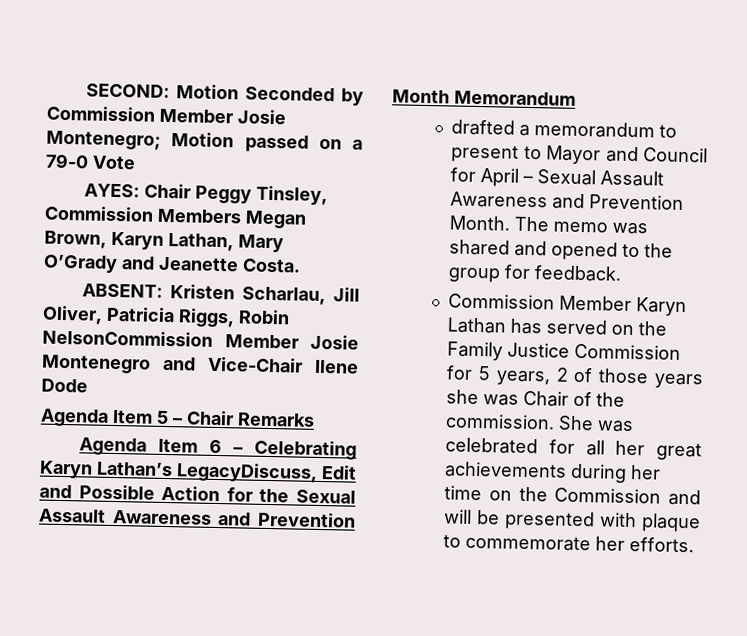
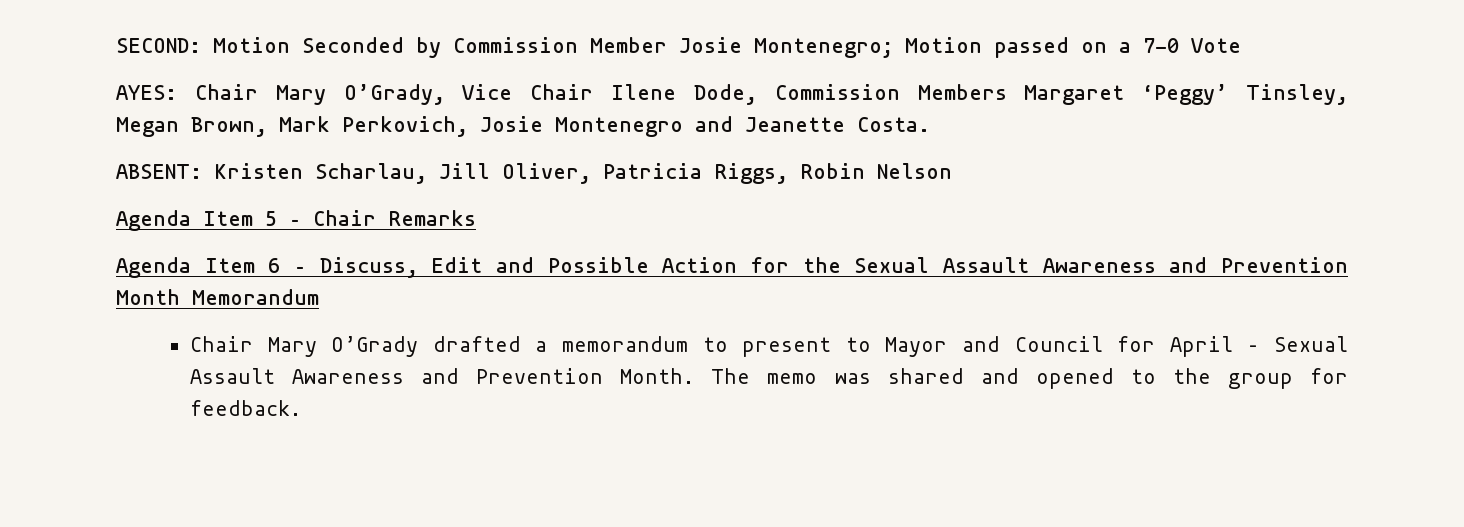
- SECOND: Motion Seconded by Commission Member Josie Montenegro; Motion passed on a 79-0 Vote
+ SECOND: Motion Seconded by Commission Member Josie Montenegro; Motion passed on a 7-0 Vote
- AYES: Chair Peggy Tinsley, Commission Members Megan Brown, Karyn Lathan, Mary O’Grady and Jeanette Costa.
+ AYES: Chair Mary O’Grady, Vice Chair Ilene Dode, Commission Members Margaret ‘Peggy’ Tinsley, Megan Brown, Mark Perkovich, Josie Montenegro and Jeanette Costa.
- ABSENT: Kristen Scharlau, Jill Oliver, Patricia Riggs, Robin NelsonCommission Member Josie Montenegro and Vice-Chair Ilene Dode
+ ABSENT: Kristen Scharlau, Jill Oliver, Patricia Riggs, Robin Nelson
- Agenda Item 6 – Celebrating Karyn Lathan’s LegacyDiscuss, Edit and Possible Action for the Sexual Assault Awareness and Prevention Month Memorandum
+ Agenda Item 6 – Discuss, Edit and Possible Action for the Sexual Assault Awareness and Prevention Month Memorandum
- drafted a memorandum to present to Mayor and Council for April – Sexual Assault Awareness and Prevention Month.
+ Chair Mary O’Grady drafted a memorandum to present to Mayor and Council for April – Sexual Assault Awareness and Prevention Month.
- Commission Member Karyn Lathan has served on the Family Justice Commission for 5 years, 2 of those years she was Chair of the commission. She was celebrated for all her great achievements during her time on the Commission and will be presented with plaque to commemorate her efforts.

